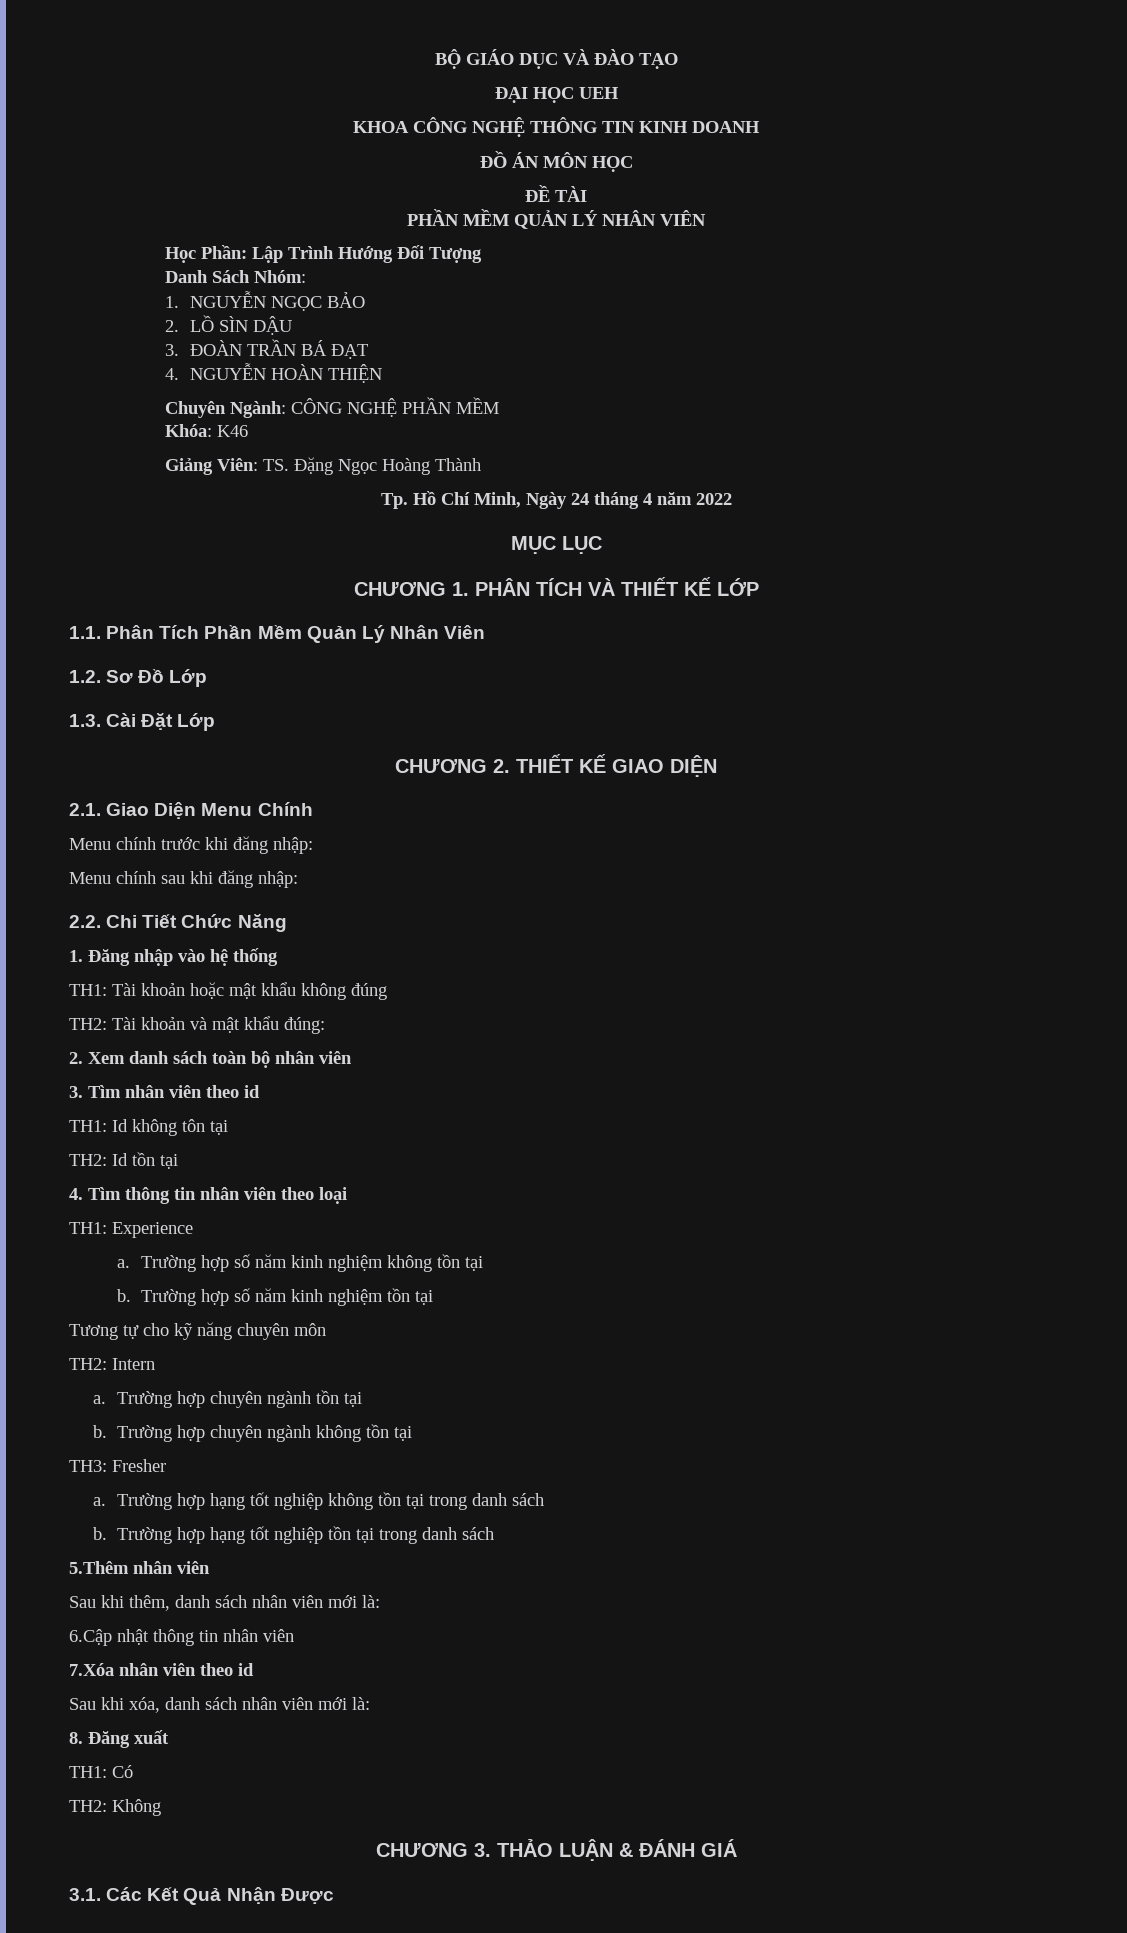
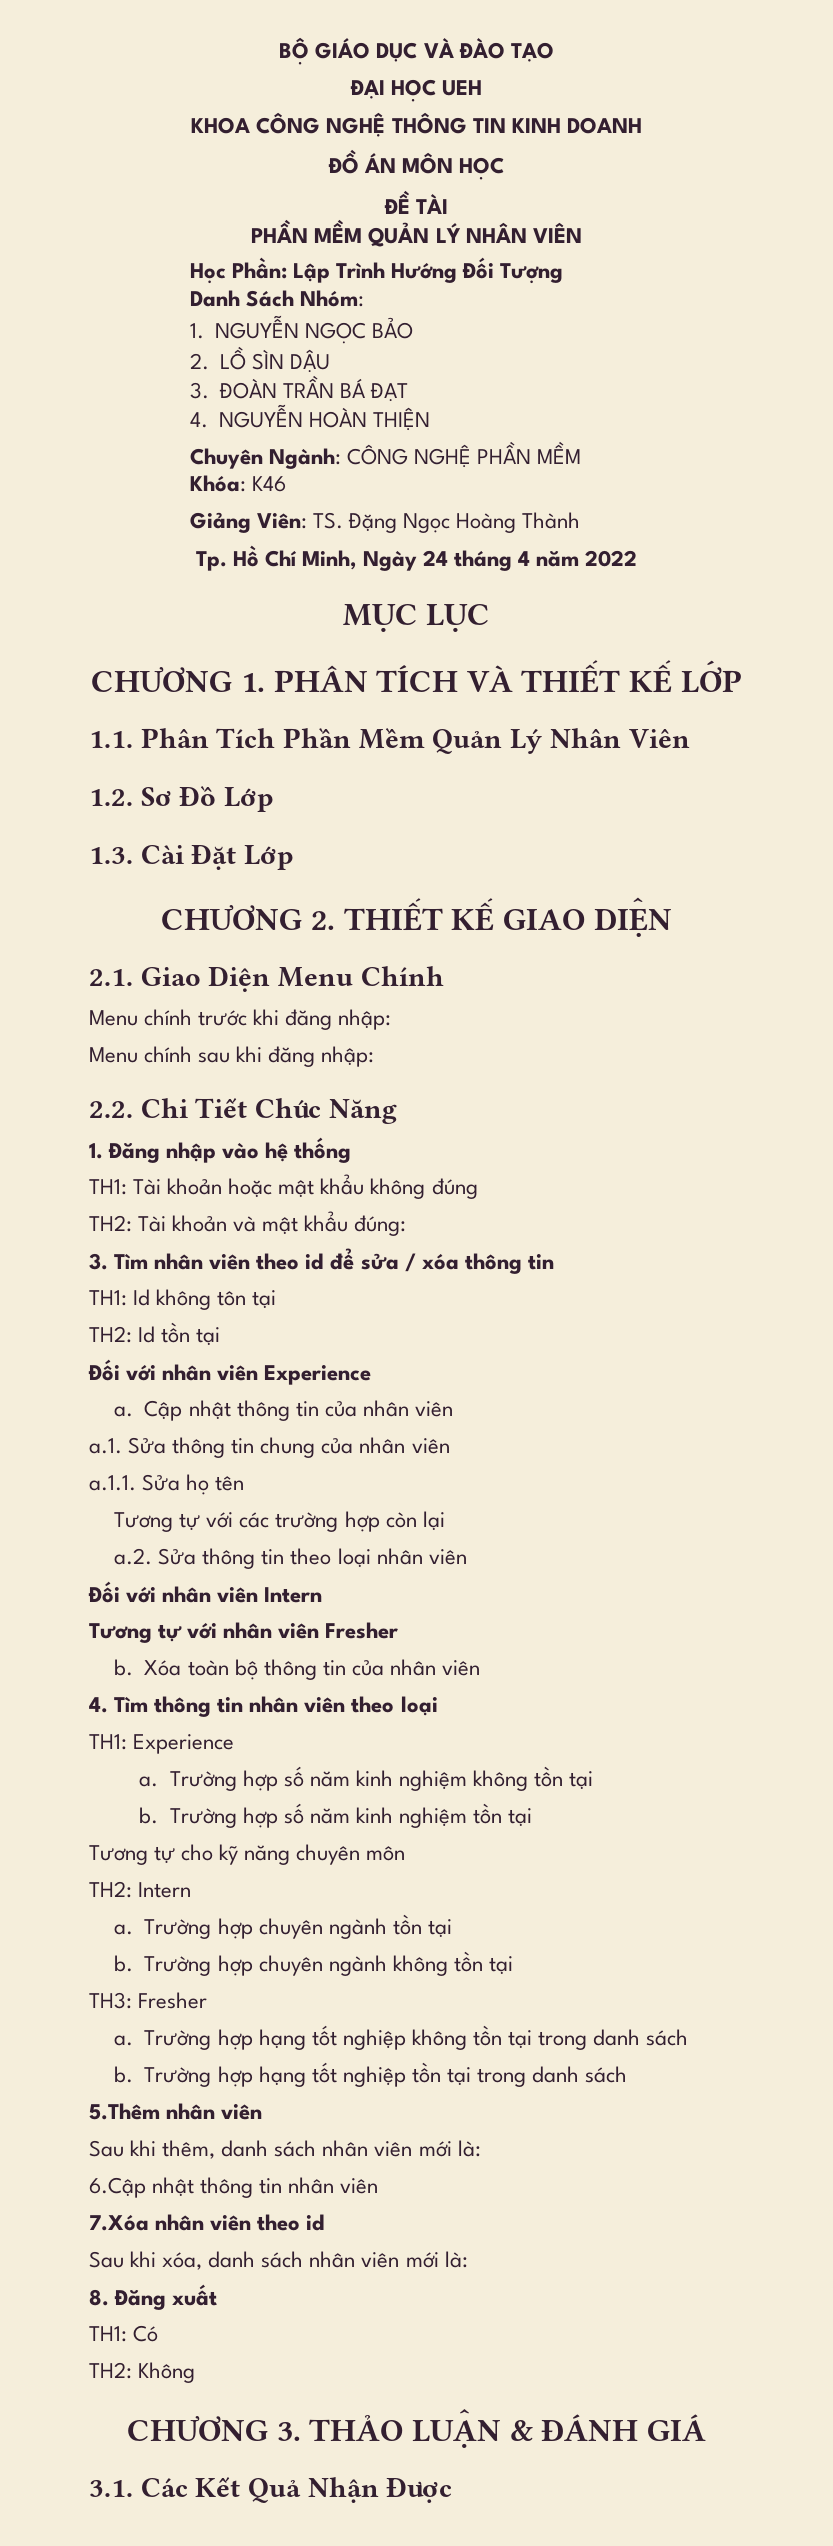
- 2. Xem danh sách toàn bộ nhân viên
- 3. Tìm nhân viên theo id
+ 3. Tìm nhân viên theo id để sửa / xóa thông tin
+ Đối với nhân viên Experience
+ a. Cập nhật thông tin của nhân viên
+ a.1. Sửa thông tin chung của nhân viên
+ a.1.1. Sửa họ tên
+ Tương tự với các trường hợp còn lại
+ a.2. Sửa thông tin theo loại nhân viên
+ Đối với nhân viên Intern
+ Tương tự với nhân viên Fresher
+ b. Xóa toàn bộ thông tin của nhân viên

